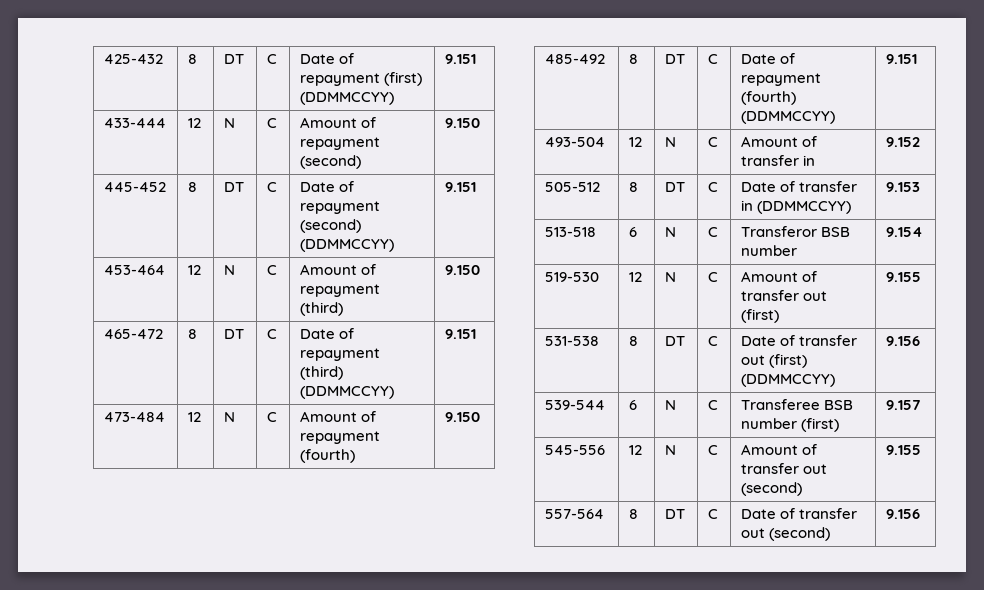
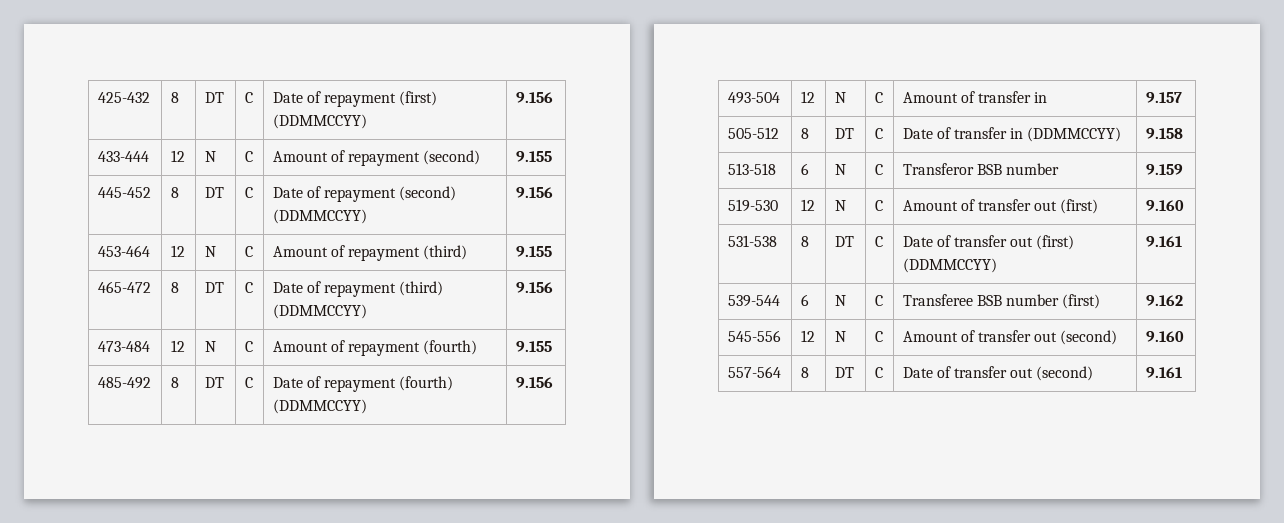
- 425-432 | 8 | DT | C | Date of repayment (first) (DDMMCCYY) | 9.151
+ 425-432 | 8 | DT | C | Date of repayment (first) (DDMMCCYY) | 9.156
- 433-444 | 12 | N | C | Amount of repayment (second) | 9.150
+ 433-444 | 12 | N | C | Amount of repayment (second) | 9.155
- 445-452 | 8 | DT | C | Date of repayment (second) (DDMMCCYY) | 9.151
+ 445-452 | 8 | DT | C | Date of repayment (second) (DDMMCCYY) | 9.156
- 453-464 | 12 | N | C | Amount of repayment (third) | 9.150
+ 453-464 | 12 | N | C | Amount of repayment (third) | 9.155
- 465-472 | 8 | DT | C | Date of repayment (third) (DDMMCCYY) | 9.151
+ 465-472 | 8 | DT | C | Date of repayment (third) (DDMMCCYY) | 9.156
- 473-484 | 12 | N | C | Amount of repayment (fourth) | 9.150
+ 473-484 | 12 | N | C | Amount of repayment (fourth) | 9.155
- 485-492 | 8 | DT | C | Date of repayment (fourth) (DDMMCCYY) | 9.151
+ 485-492 | 8 | DT | C | Date of repayment (fourth) (DDMMCCYY) | 9.156
- 493-504 | 12 | N | C | Amount of transfer in | 9.152
+ 493-504 | 12 | N | C | Amount of transfer in | 9.157
- 505-512 | 8 | DT | C | Date of transfer in (DDMMCCYY) | 9.153
+ 505-512 | 8 | DT | C | Date of transfer in (DDMMCCYY) | 9.158
- 513-518 | 6 | N | C | Transferor BSB number | 9.154
+ 513-518 | 6 | N | C | Transferor BSB number | 9.159
- 519-530 | 12 | N | C | Amount of transfer out (first) | 9.155
+ 519-530 | 12 | N | C | Amount of transfer out (first) | 9.160
- 531-538 | 8 | DT | C | Date of transfer out (first) (DDMMCCYY) | 9.156
+ 531-538 | 8 | DT | C | Date of transfer out (first) (DDMMCCYY) | 9.161
- 539-544 | 6 | N | C | Transferee BSB number (first) | 9.157
+ 539-544 | 6 | N | C | Transferee BSB number (first) | 9.162
- 545-556 | 12 | N | C | Amount of transfer out (second) | 9.155
+ 545-556 | 12 | N | C | Amount of transfer out (second) | 9.160
- 557-564 | 8 | DT | C | Date of transfer out (second) | 9.156
+ 557-564 | 8 | DT | C | Date of transfer out (second) | 9.161

